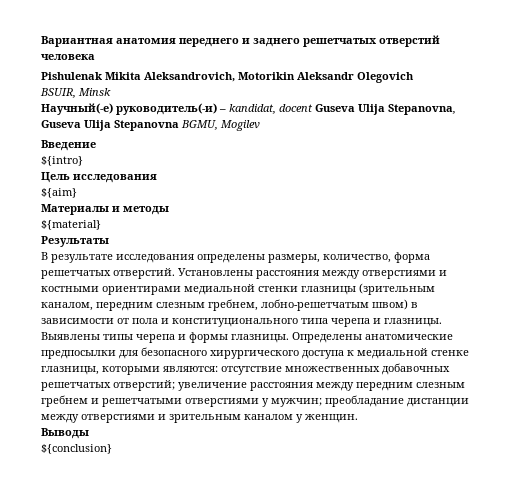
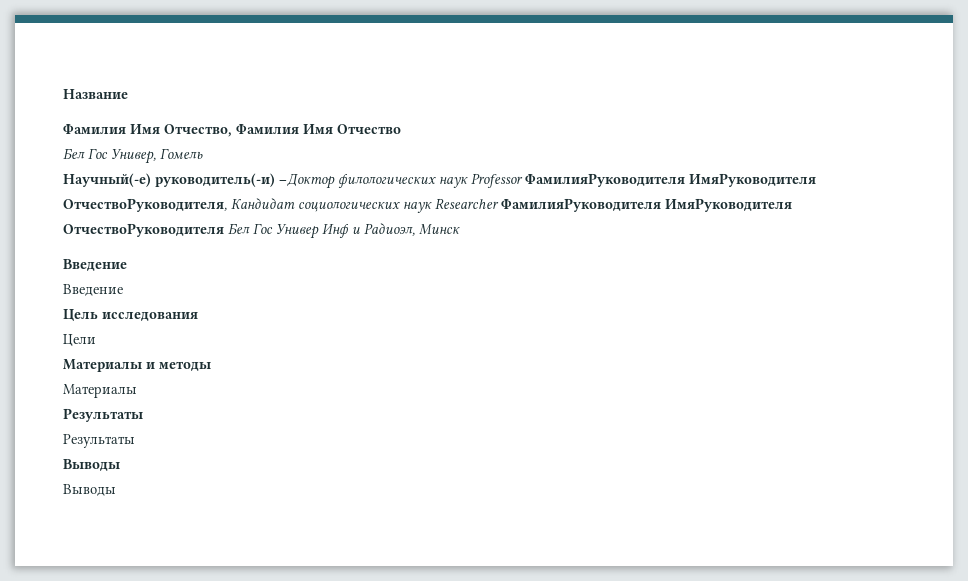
- Вариантная анатомия переднего и заднего решетчатых отверстий человека
- Pishulenak Mikita Aleksandrovich, Motorikin Aleksandr Olegovich
- BSUIR, Minsk
- Научный(-е) руководитель(-и) – kandidat, docent Guseva Ulija Stepanovna, Guseva Ulija Stepanovna BGMU, Mogilev
+ Название
+ Фамилия Имя Отчество, Фамилия Имя Отчество
+ Бел Гос Универ, Гомель
+ Научный(-е) руководитель(-и) –Доктор филологических наук Professor ФамилияРуководителя ИмяРуководителя ОтчествоРуководителя, Кандидат социологических наук Researcher ФамилияРуководителя ИмяРуководителя ОтчествоРуководителя Бел Гос Универ Инф и Радиоэл, Минск
  Введение
- ${intro}
+ Введение
- ${aim}
+ Цели
  Материалы и методы
- ${material}
+ Материалы
  Результаты
- В результате исследования определены размеры, количество, форма решетчатых отверстий. Установлены расстояния между отверстиями и костными ориентирами медиальной стенки глазницы (зрительным каналом, передним слезным гребнем, лобно-решетчатым швом) в зависимости от пола и конституционального типа черепа и глазницы. Выявлены типы черепа и формы глазницы. Определены анатомические предпосылки для безопасного хирургического доступа к медиальной стенке глазницы, которыми являются: отсутствие множественных добавочных решетчатых отверстий; увеличение расстояния между передним слезным гребнем и решетчатыми отверстиями у мужчин; преобладание дистанции между отверстиями и зрительным каналом у женщин.
+ Результаты
  Выводы
- ${conclusion}
+ Выводы

